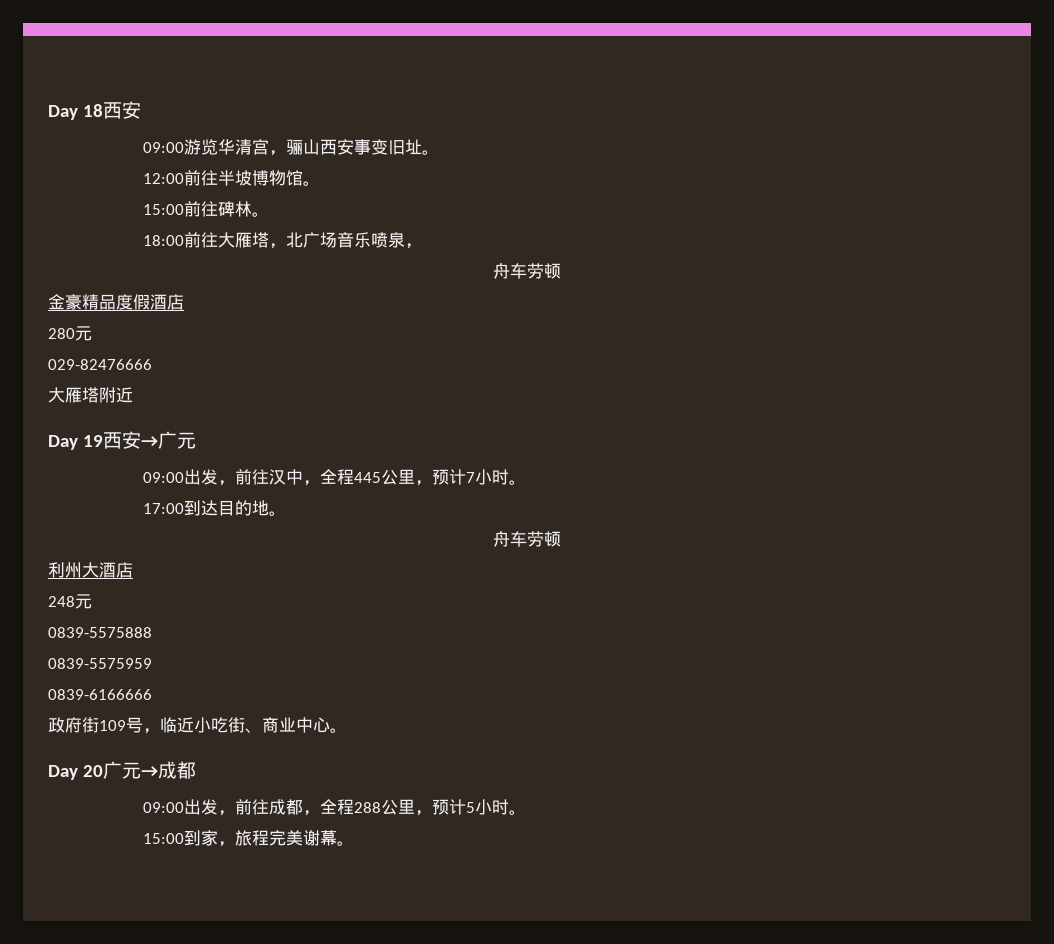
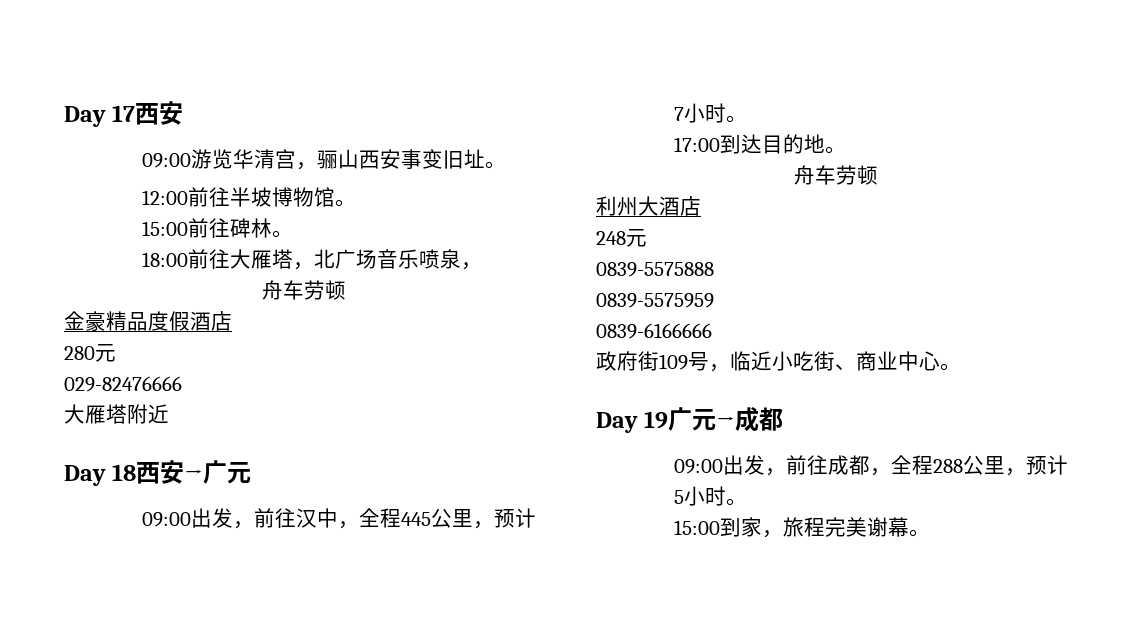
- Day 18西安
+ Day 17西安
- Day 19西安→广元
+ Day 18西安→广元
- Day 20广元→成都
+ Day 19广元→成都

